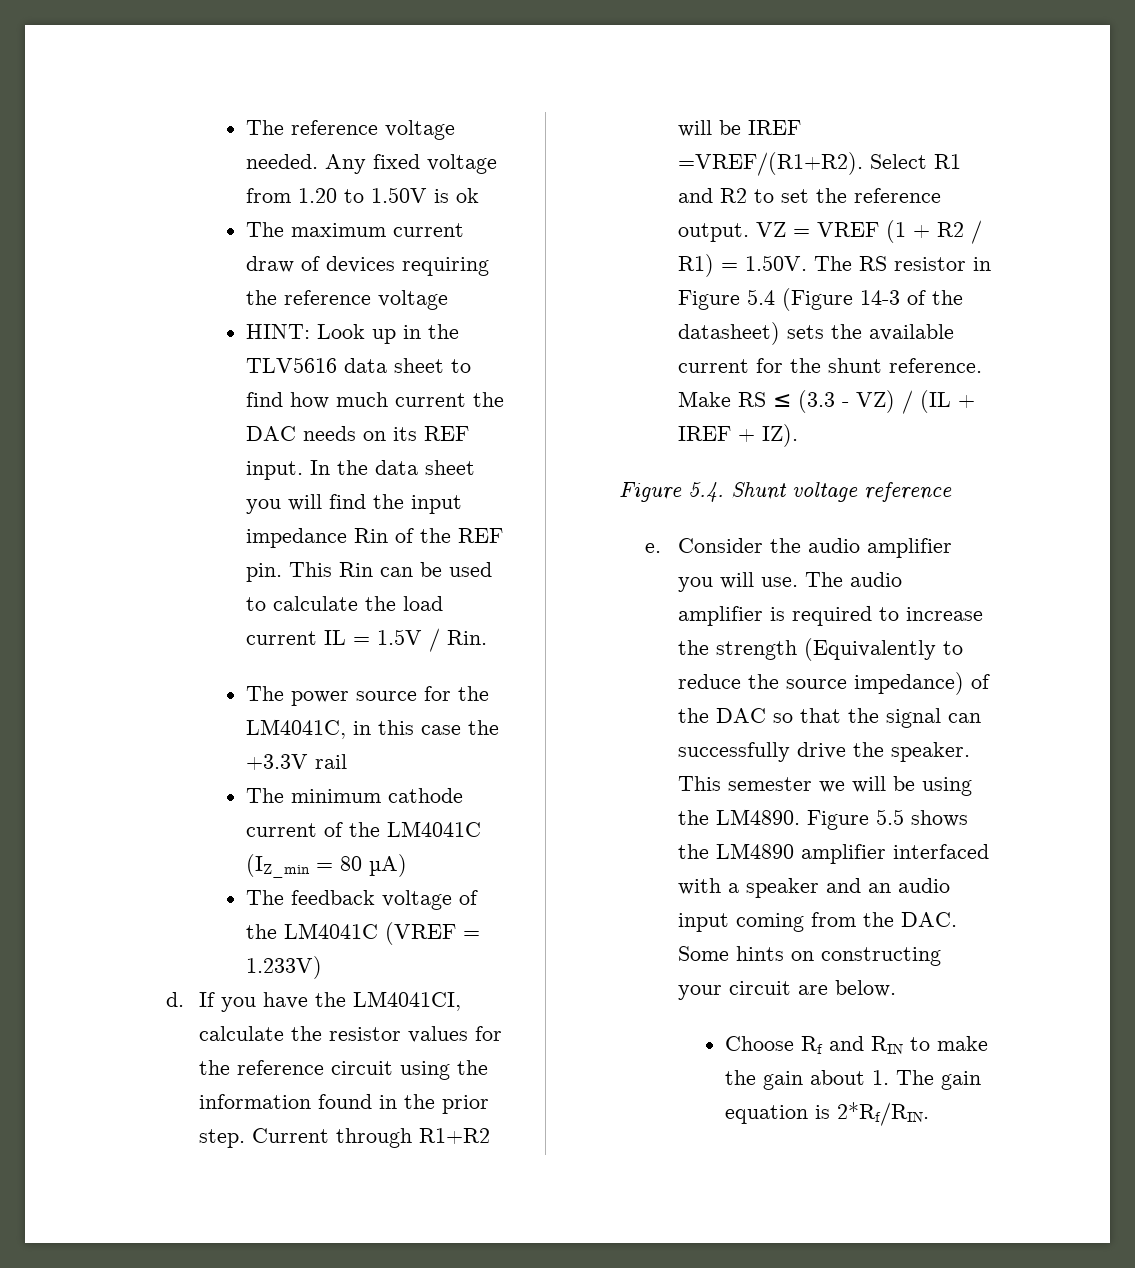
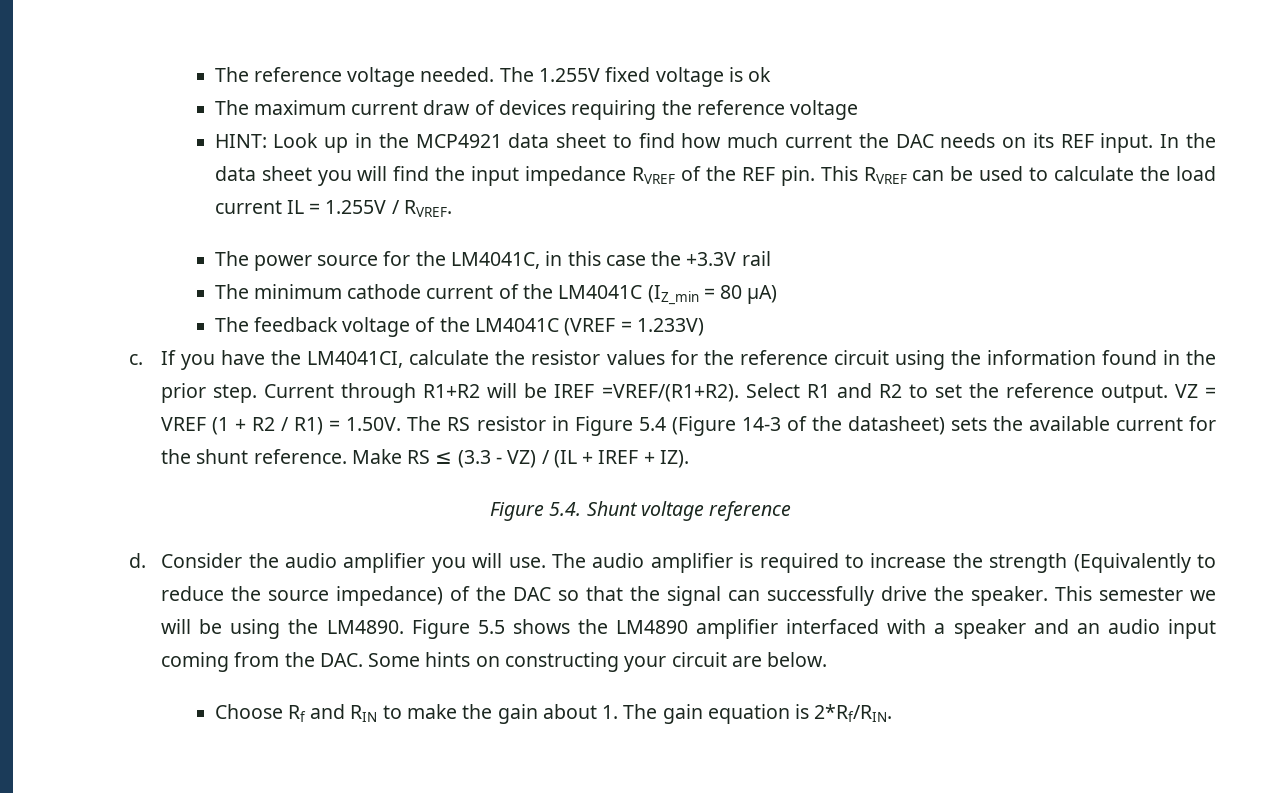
- Any fixed voltage from 1.20 to 1.50V is ok
+ The 1.255V fixed voltage is ok
- HINT: Look up in the TLV5616 data sheet to find how much current the DAC needs on its REF input.
+ HINT: Look up in the MCP4921 data sheet to find how much current the DAC needs on its REF input.
- In the data sheet you will find the input impedance Rin of the REF pin.
+ In the data sheet you will find the input impedance RVREF of the REF pin.
- This Rin can be used to calculate the load current IL = 1.5V / Rin.
+ This RVREF can be used to calculate the load current IL = 1.255V / RVREF.
- d.
+ c.
- e.
+ d.

